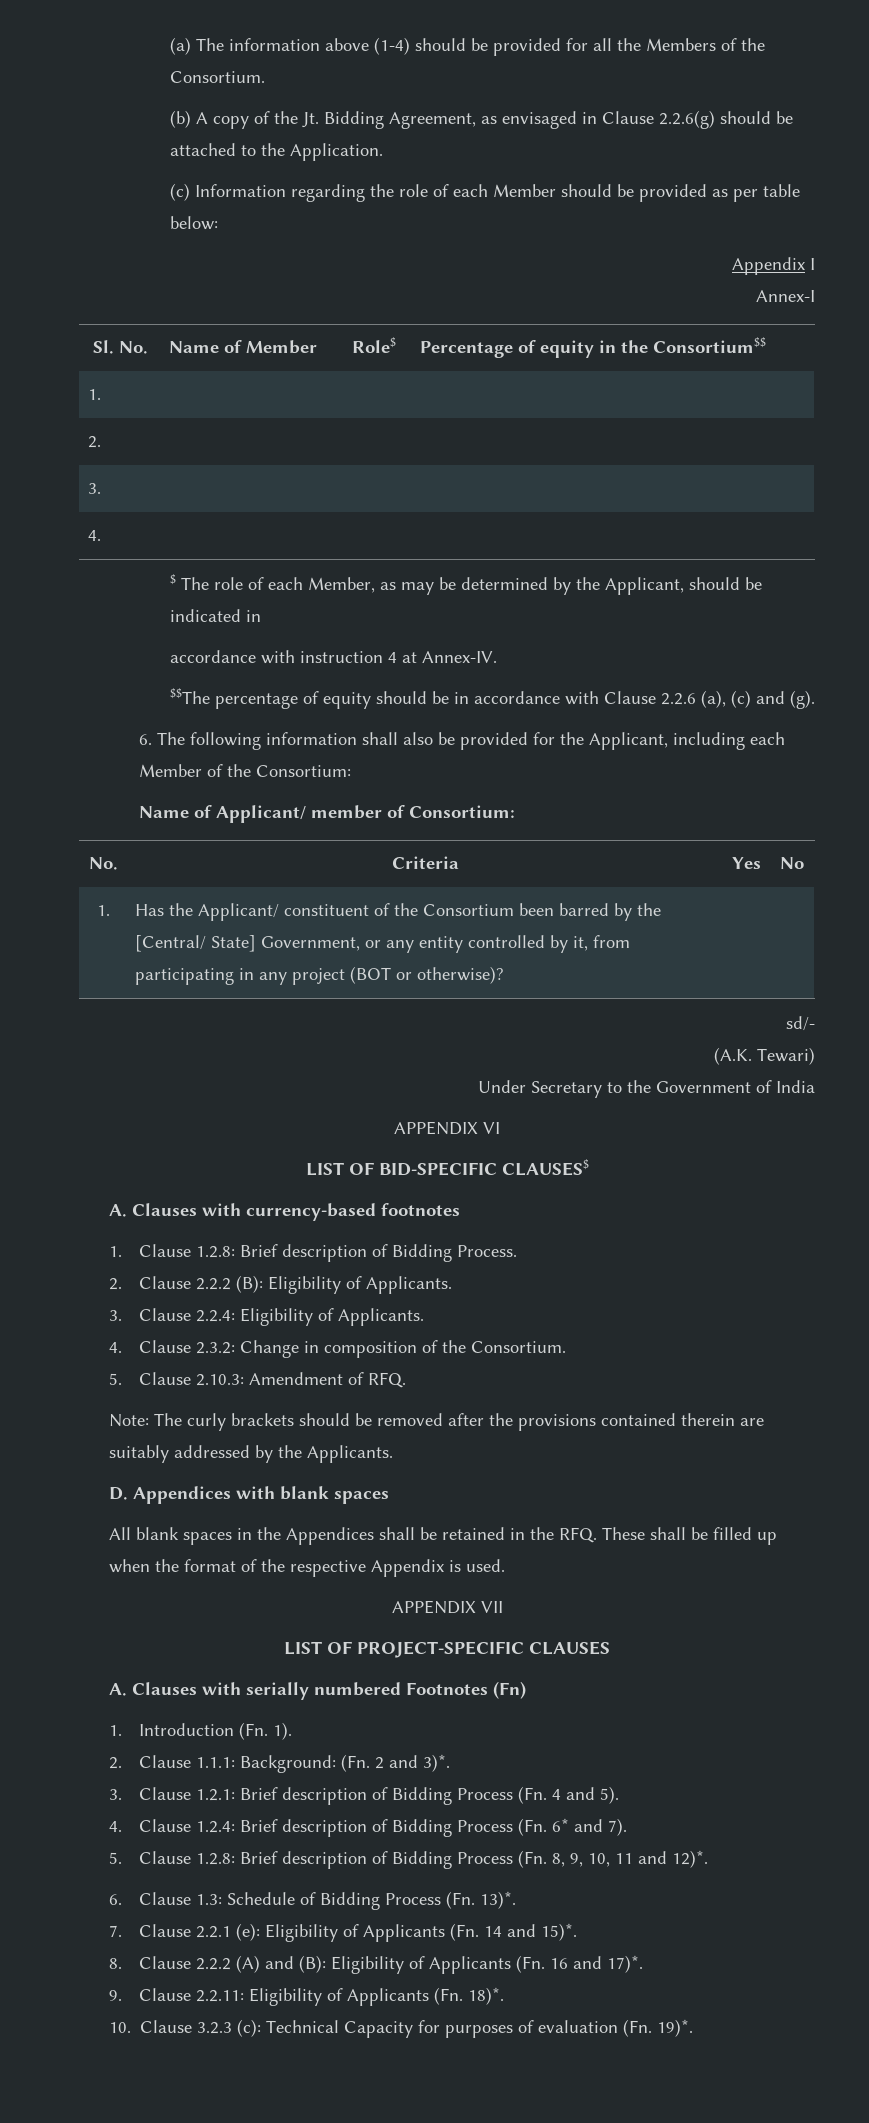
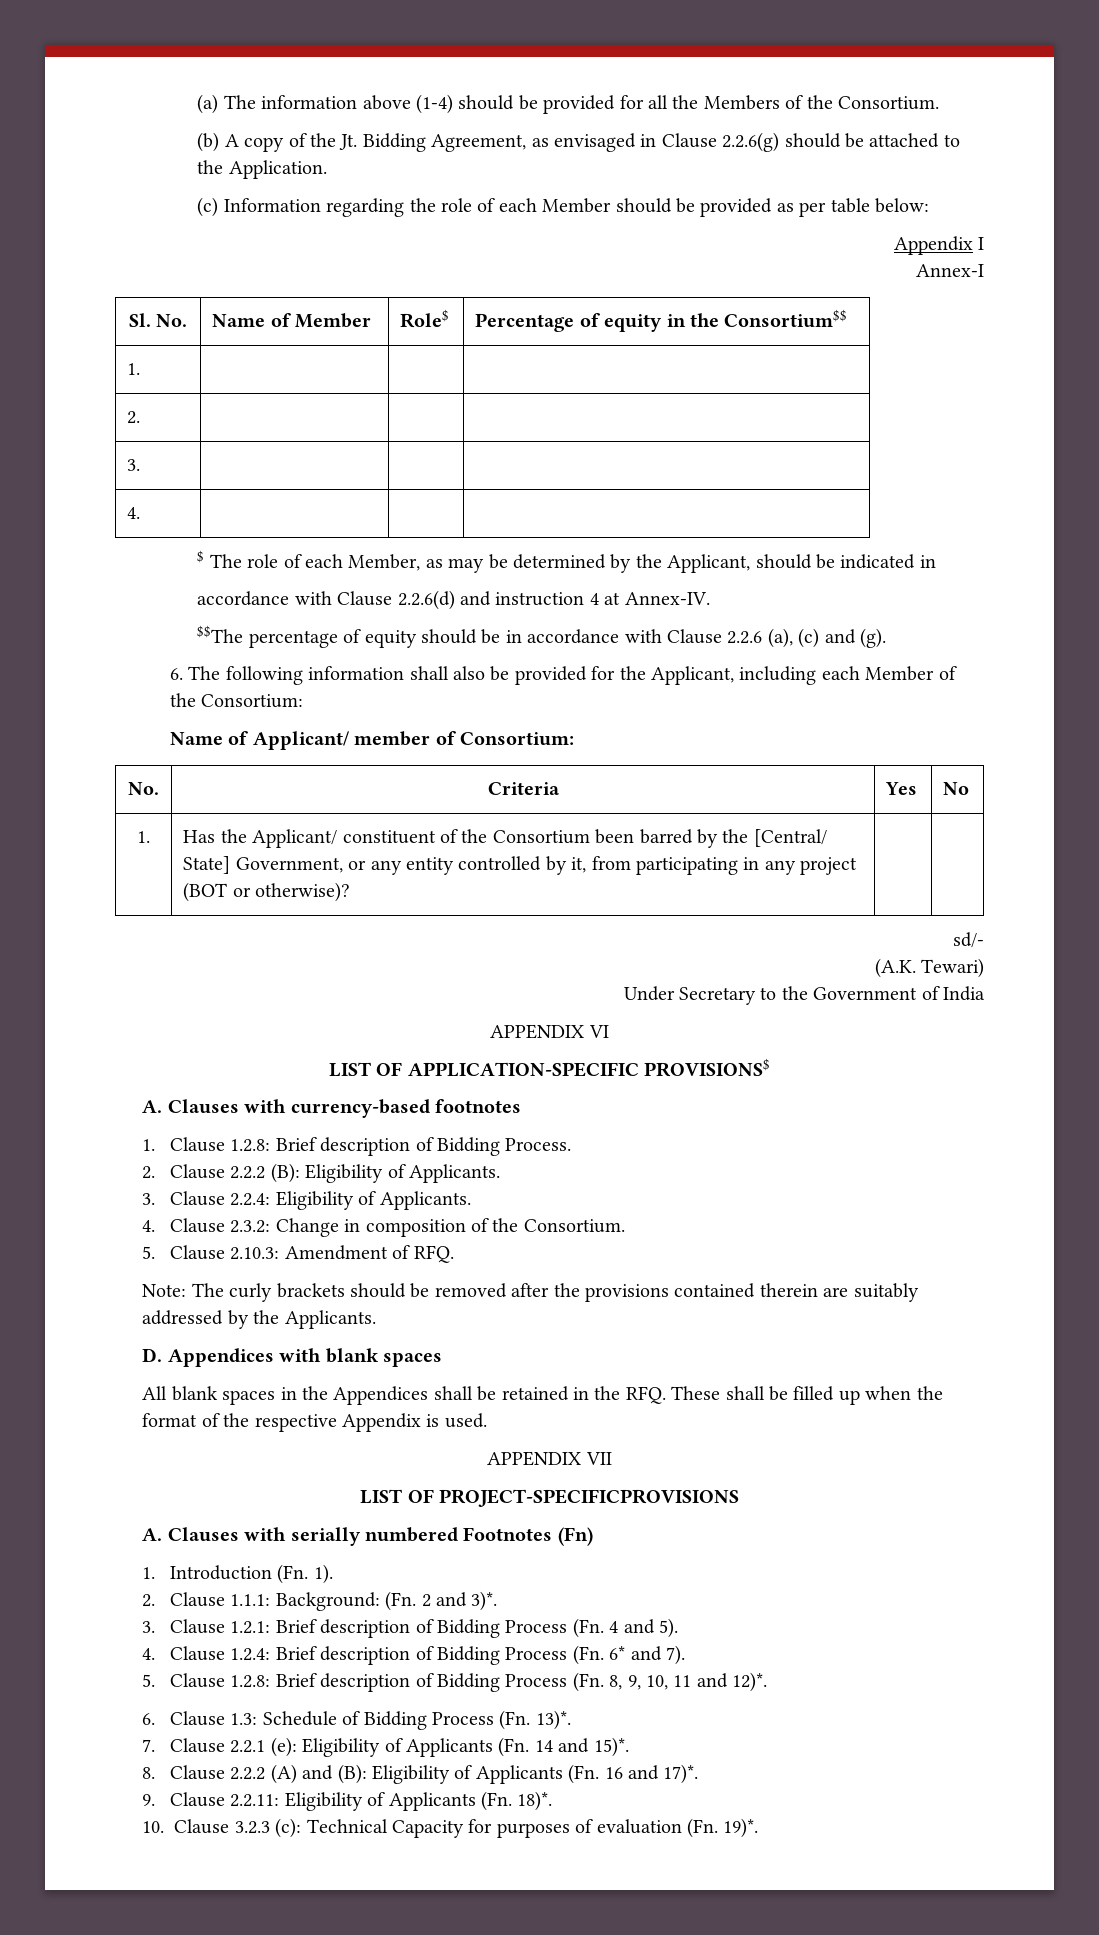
- accordance with instruction 4 at Annex-IV.
+ accordance with Clause 2.2.6(d) and instruction 4 at Annex-IV.
- LIST OF BID-SPECIFIC CLAUSES$
+ LIST OF APPLICATION-SPECIFIC PROVISIONS$
- LIST OF PROJECT-SPECIFIC CLAUSES
+ LIST OF PROJECT-SPECIFICPROVISIONS

